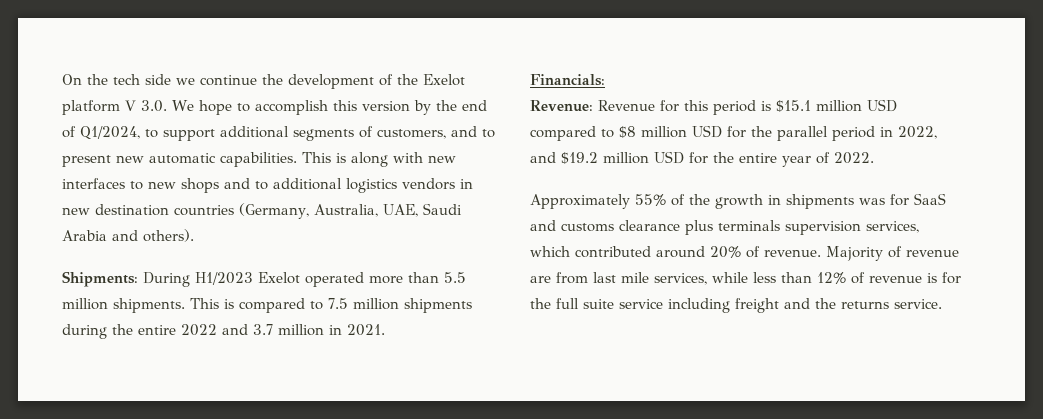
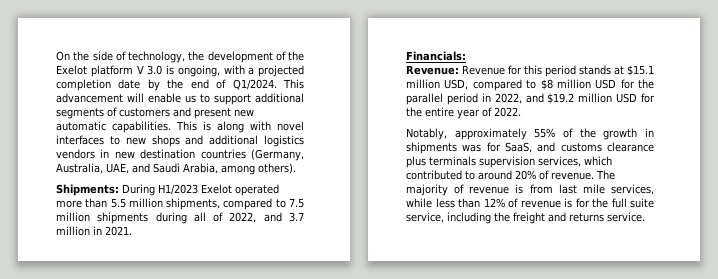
- On the tech side we continue the development of the Exelot platform V 3.0. We hope to accomplish this version by the end of Q1/2024, to support additional segments of customers, and to present new automatic capabilities.
+ On the side of technology, the development of the Exelot platform V 3.0 is ongoing, with a projected completion date by the end of Q1/2024. This advancement will enable us to support additional segments of customers and present new automatic capabilities.
- This is along with new interfaces to new shops and to additional logistics vendors in new destination countries (Germany, Australia, UAE, Saudi Arabia and others).
+ This is along with novel interfaces to new shops and additional logistics vendors in new destination countries (Germany, Australia, UAE, and Saudi Arabia, among others).
- Shipments: During H1/2023 Exelot operated more than 5.5 million shipments. This is compared to 7.5 million shipments during the entire 2022 and 3.7 million in 2021.
+ Shipments: During H1/2023 Exelot operated more than 5.5 million shipments, compared to 7.5 million shipments during all of 2022, and 3.7 million in 2021.
- Revenue: Revenue for this period is $15.1 million USD compared to $8 million USD for the parallel period in 2022, and $19.2 million USD for the entire year of 2022.
+ Revenue: Revenue for this period stands at $15.1 million USD, compared to $8 million USD for the parallel period in 2022, and $19.2 million USD for the entire year of 2022.
- Approximately 55% of the growth in shipments was for SaaS and customs clearance plus terminals supervision services, which contributed around 20% of revenue.
+ Notably, approximately 55% of the growth in shipments was for SaaS, and customs clearance plus terminals supervision services, which contributed to around 20% of revenue.
- Majority of revenue are from last mile services, while less than 12% of revenue is for the full suite service including freight and the returns service.
+ The majority of revenue is from last mile services, while less than 12% of revenue is for the full suite service, including the freight and returns service.

